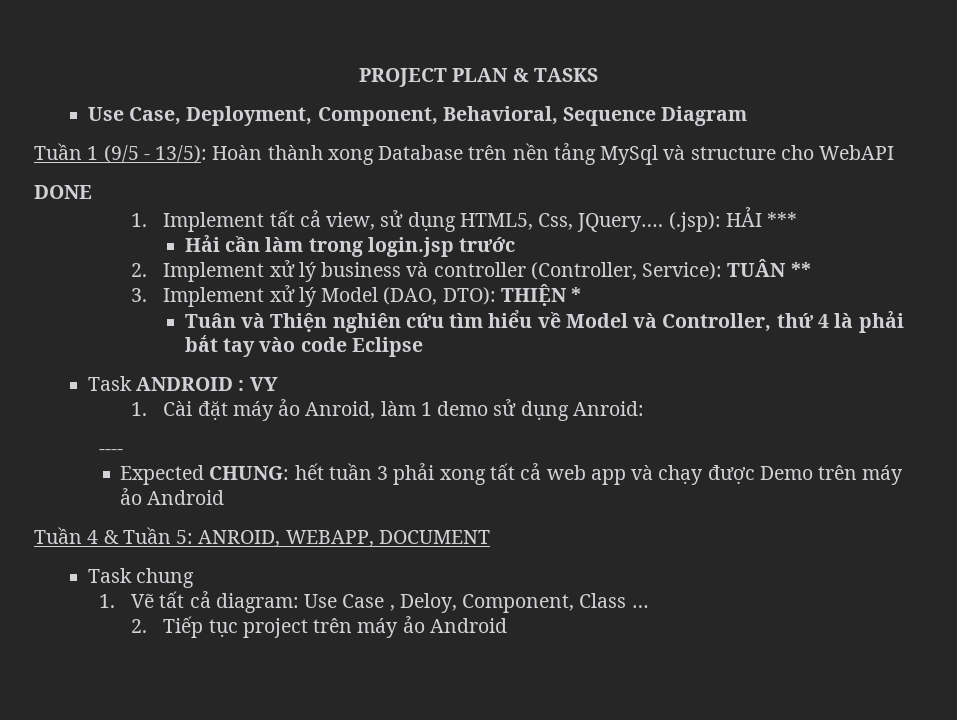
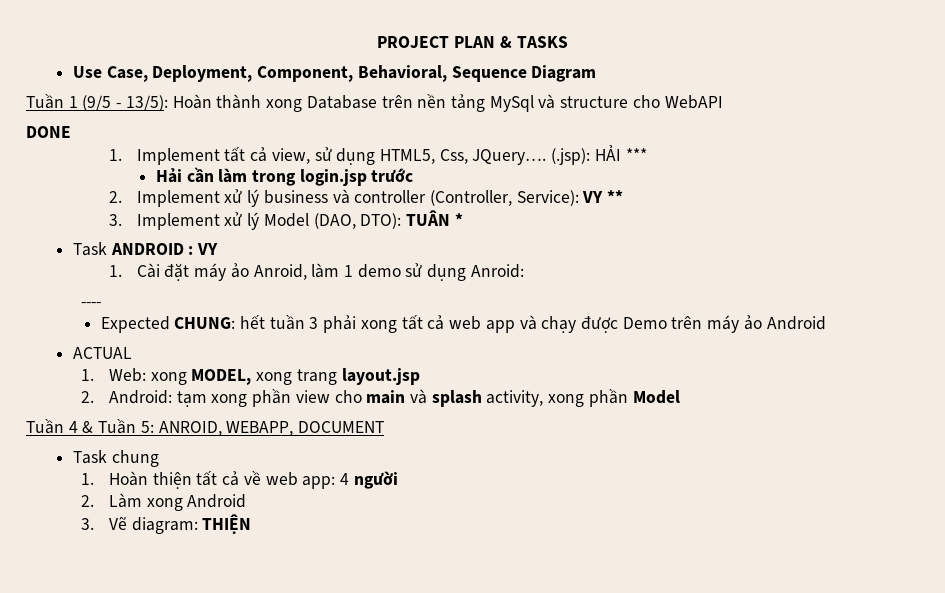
- 2. Implement xử lý business và controller (Controller, Service): TUÂN **
+ 2. Implement xử lý business và controller (Controller, Service): VY **
- 3. Implement xử lý Model (DAO, DTO): THIỆN *
+ 3. Implement xử lý Model (DAO, DTO): TUÂN *
- Tuân và Thiện nghiên cứu tìm hiểu về Model và Controller, thứ 4 là phải bắt tay vào code Eclipse
+ ACTUAL
+ 1. Web: xong MODEL, xong trang layout.jsp
+ 2. Android: tạm xong phần view cho main và splash activity, xong phần Model
- 1. Vẽ tất cả diagram: Use Case , Deloy, Component, Class …
- 2. Tiếp tục project trên máy ảo Android
+ 1. Hoàn thiện tất cả về web app: 4 người
+ 2. Làm xong Android
+ 3. Vẽ diagram: THIỆN

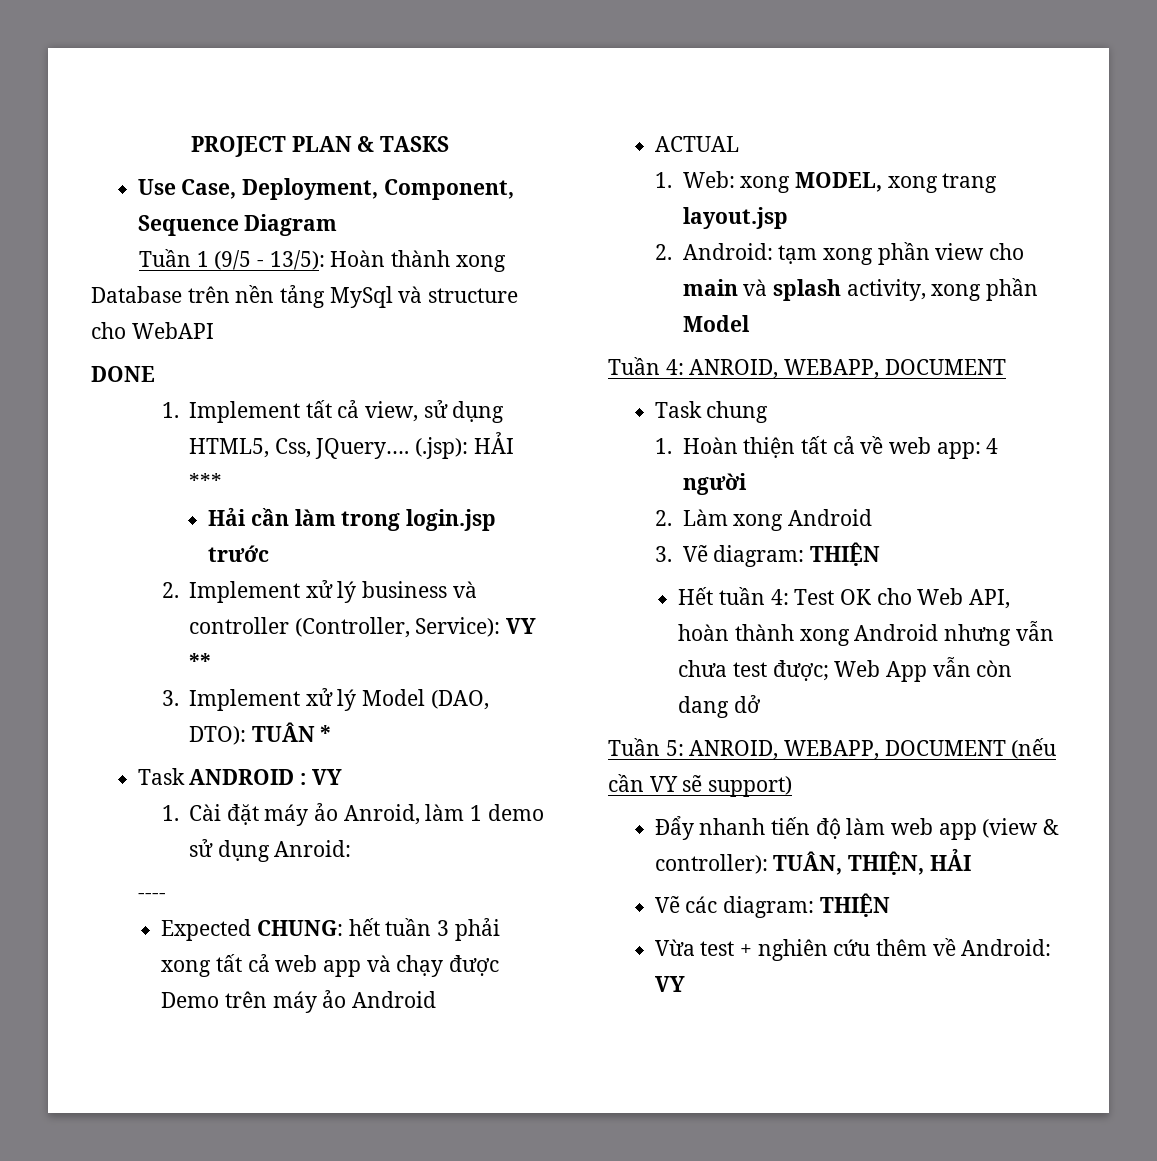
- Use Case, Deployment, Component, Behavioral, Sequence Diagram
+ Use Case, Deployment, Component, Sequence Diagram
- Tuần 4 & Tuần 5: ANROID, WEBAPP, DOCUMENT
+ Tuần 4: ANROID, WEBAPP, DOCUMENT
+ Hết tuần 4: Test OK cho Web API, hoàn thành xong Android nhưng vẫn chưa test được; Web App vẫn còn dang dở
+ Tuần 5: ANROID, WEBAPP, DOCUMENT (nếu cần VY sẽ support)
+ Đẩy nhanh tiến độ làm web app (view & controller): TUÂN, THIỆN, HẢI
+ Vẽ các diagram: THIỆN
+ Vừa test + nghiên cứu thêm về Android: VY

